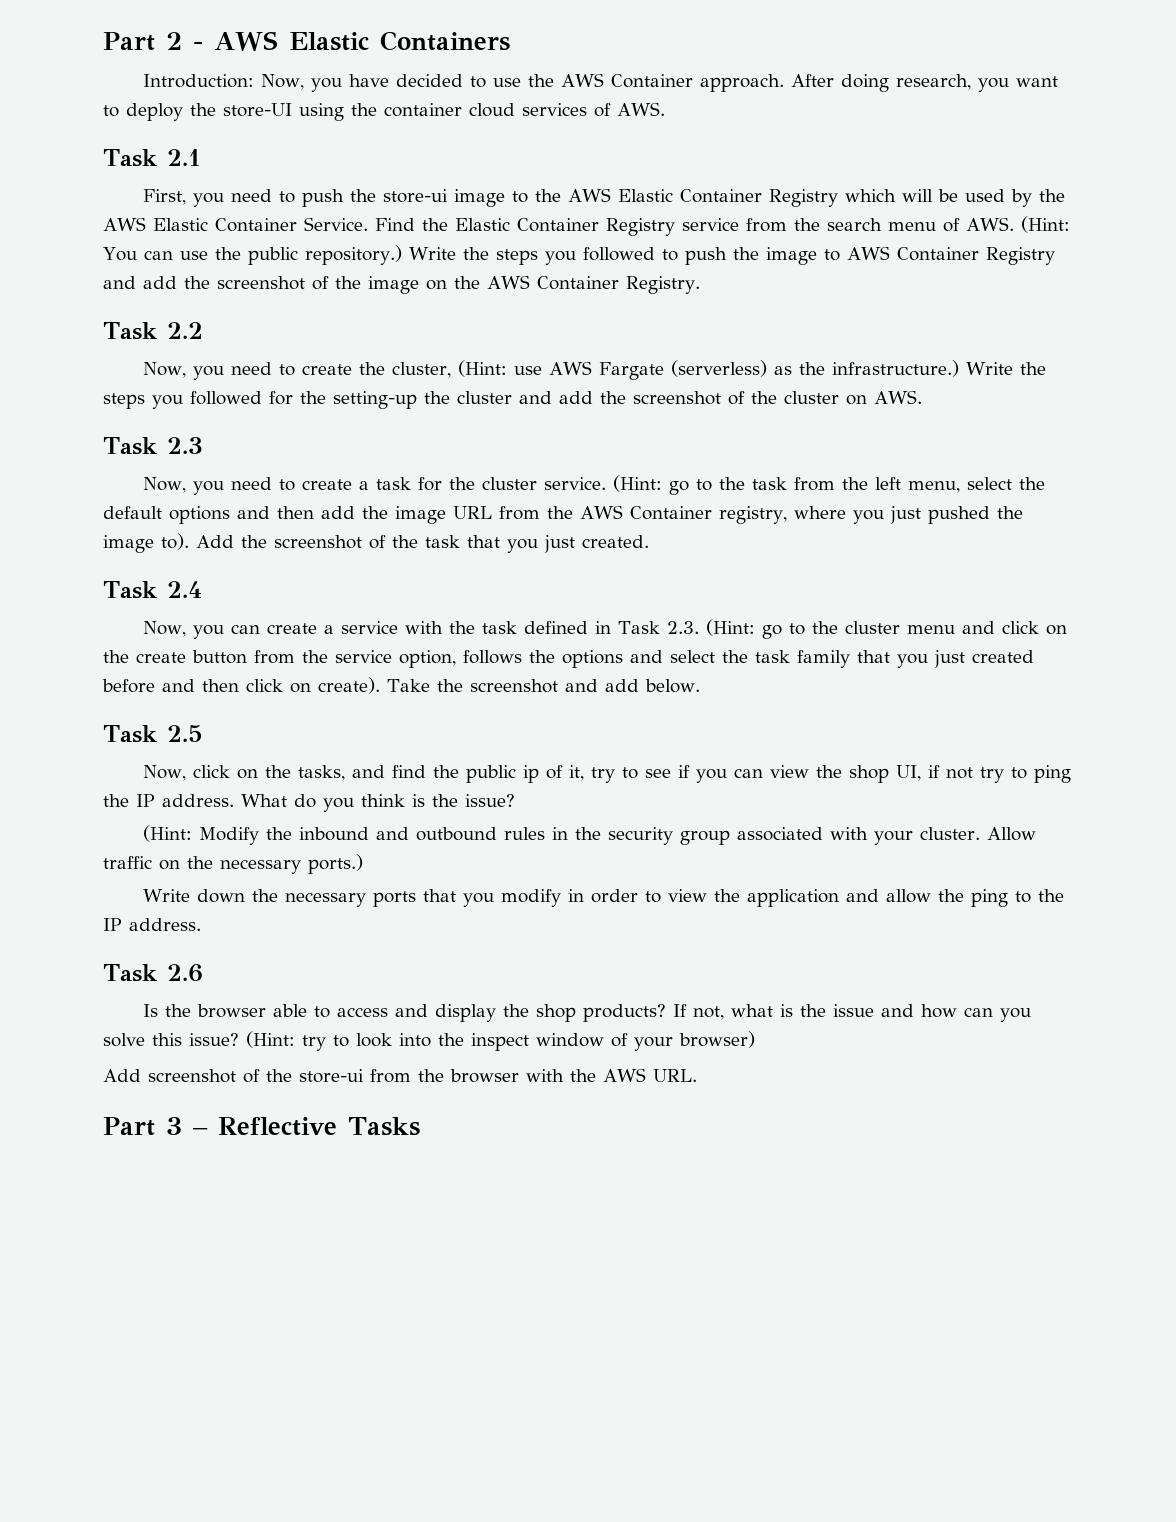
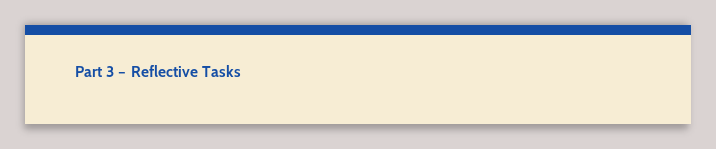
- Part 2 - AWS Elastic Containers
- Introduction: Now, you have decided to use the AWS Container approach. After doing research, you want to deploy the store-UI using the container cloud services of AWS.
- Task 2.1
- First, you need to push the store-ui image to the AWS Elastic Container Registry which will be used by the AWS Elastic Container Service. Find the Elastic Container Registry service from the search menu of AWS. (Hint: You can use the public repository.) Write the steps you followed to push the image to AWS Container Registry and add the screenshot of the image on the AWS Container Registry.
- Task 2.2
- Now, you need to create the cluster, (Hint: use AWS Fargate (serverless) as the infrastructure.) Write the steps you followed for the setting-up the cluster and add the screenshot of the cluster on AWS.
- Task 2.3
- Now, you need to create a task for the cluster service. (Hint: go to the task from the left menu, select the default options and then add the image URL from the AWS Container registry, where you just pushed the image to). Add the screenshot of the task that you just created.
- Task 2.4
- Now, you can create a service with the task defined in Task 2.3. (Hint: go to the cluster menu and click on the create button from the service option, follows the options and select the task family that you just created before and then click on create). Take the screenshot and add below.
- Task 2.5
- Now, click on the tasks, and find the public ip of it, try to see if you can view the shop UI, if not try to ping the IP address. What do you think is the issue?
- (Hint: Modify the inbound and outbound rules in the security group associated with your cluster. Allow traffic on the necessary ports.)
- Write down the necessary ports that you modify in order to view the application and allow the ping to the IP address.
- Task 2.6
- Is the browser able to access and display the shop products? If not, what is the issue and how can you solve this issue? (Hint: try to look into the inspect window of your browser)
- Add screenshot of the store-ui from the browser with the AWS URL.

